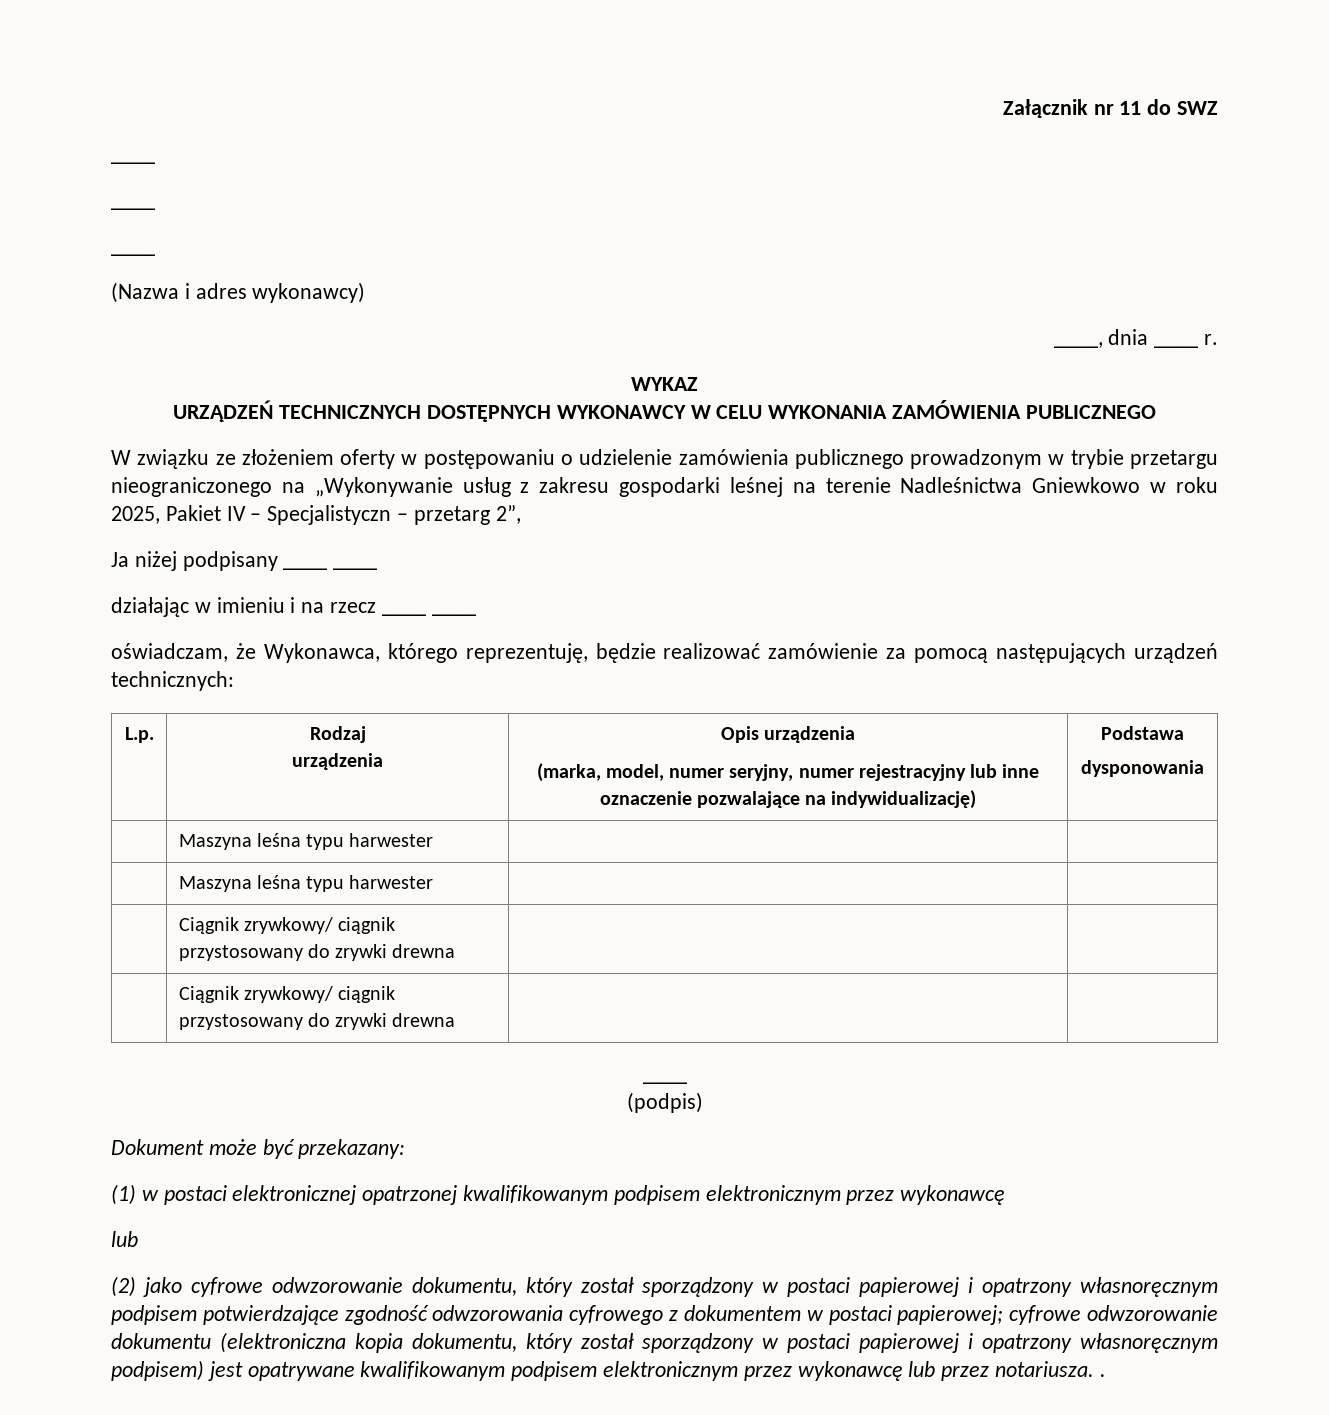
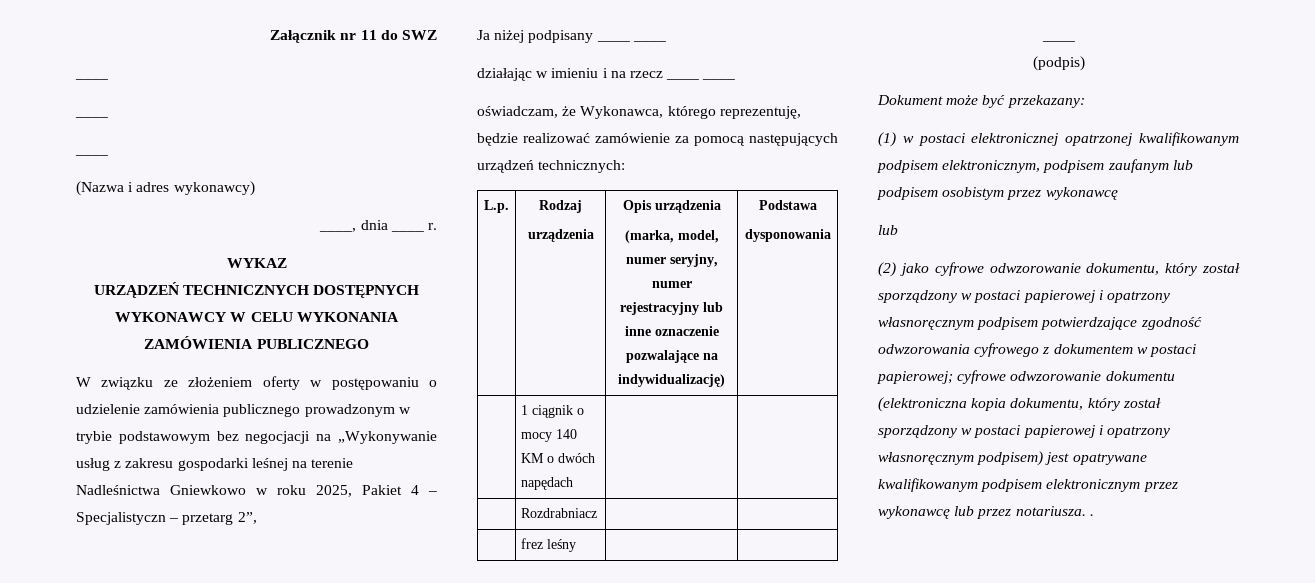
- W związku ze złożeniem oferty w postępowaniu o udzielenie zamówienia publicznego prowadzonym w trybie przetargu nieograniczonego na „Wykonywanie usług z zakresu gospodarki leśnej na terenie Nadleśnictwa Gniewkowo w roku 2025, Pakiet IV – Specjalistyczn – przetarg 2”,
+ W związku ze złożeniem oferty w postępowaniu o udzielenie zamówienia publicznego prowadzonym w trybie podstawowym bez negocjacji na „Wykonywanie usług z zakresu gospodarki leśnej na terenie Nadleśnictwa Gniewkowo w roku 2025, Pakiet 4 – Specjalistyczn – przetarg 2”,
  L.p. | Rodzaj
  urządzenia | Opis urządzenia
  (marka, model, numer seryjny, numer rejestracyjny lub inne oznaczenie pozwalające na indywidualizację) | Podstawa
  dysponowania
- | Maszyna leśna typu harwester | |
- | Maszyna leśna typu harwester | |
- | Ciągnik zrywkowy/ ciągnik przystosowany do zrywki drewna | |
- | Ciągnik zrywkowy/ ciągnik przystosowany do zrywki drewna | |
+ | 1 ciągnik o mocy 140 KM o dwóch napędach | |
+ | Rozdrabniacz | |
+ | frez leśny | |
- (1) w postaci elektronicznej opatrzonej kwalifikowanym podpisem elektronicznym przez wykonawcę
+ (1) w postaci elektronicznej opatrzonej kwalifikowanym podpisem elektronicznym, podpisem zaufanym lub podpisem osobistym przez wykonawcę

